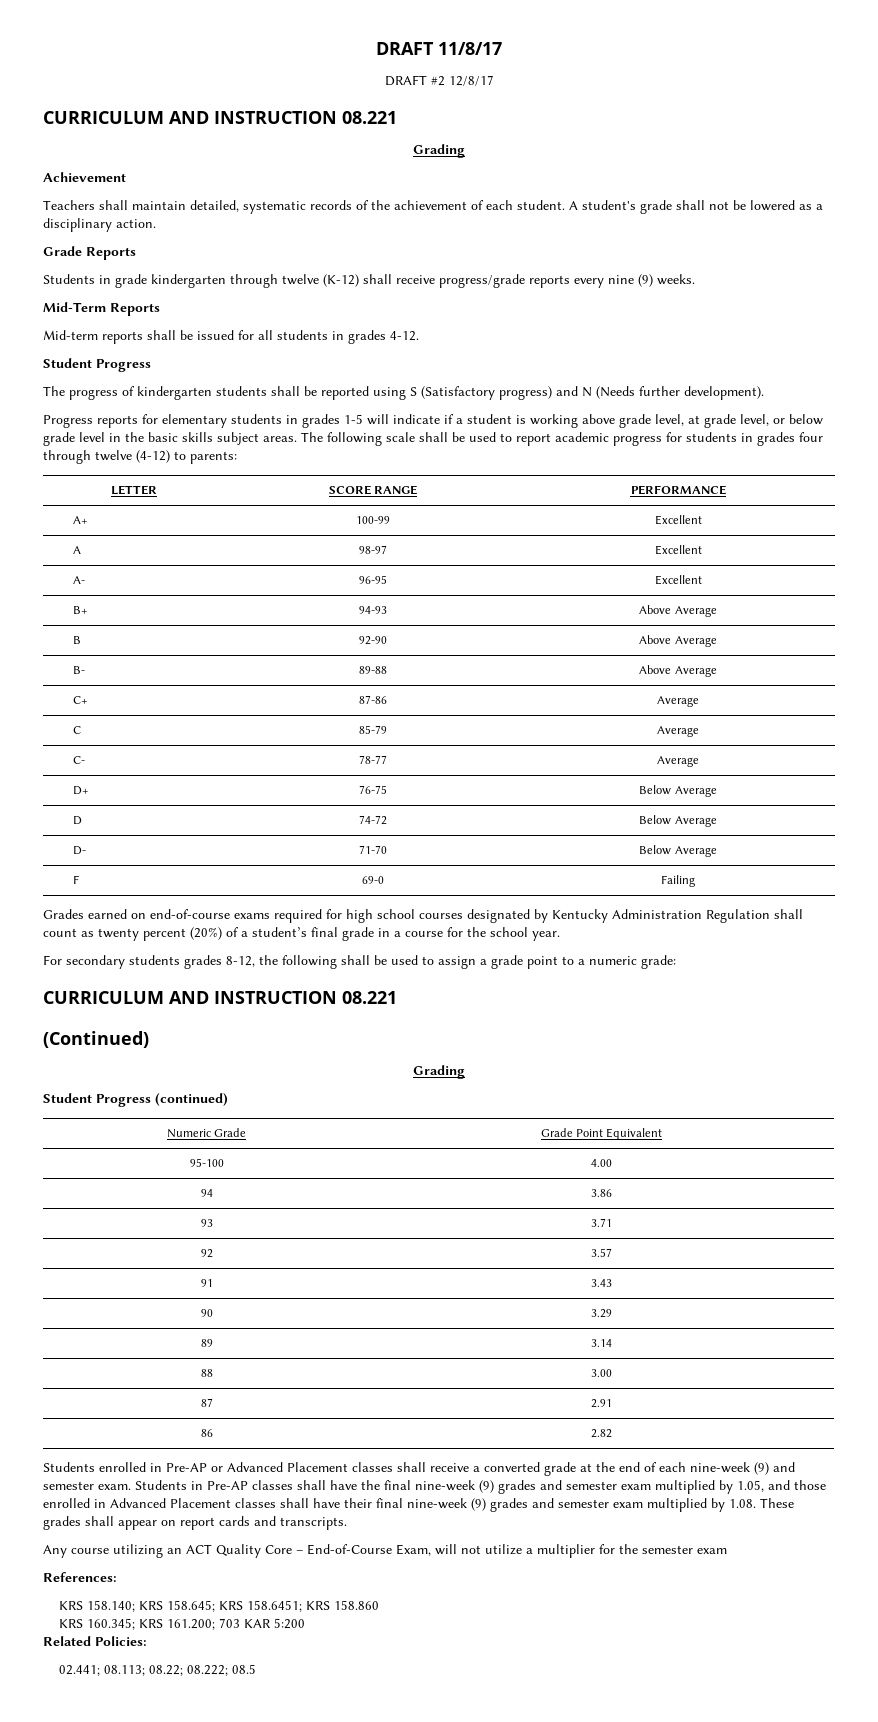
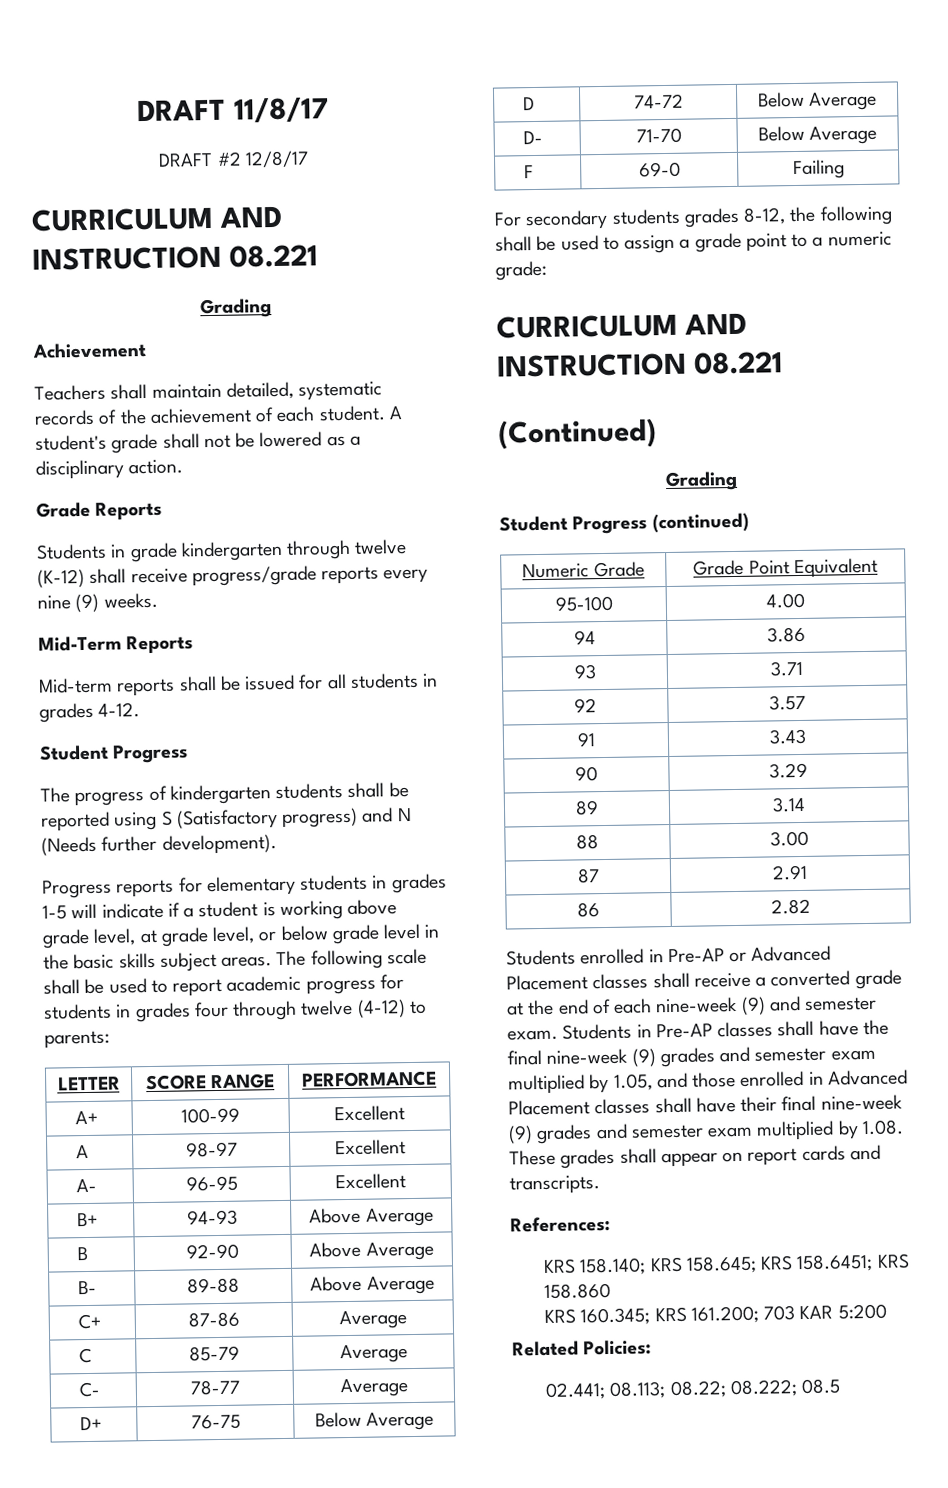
- Grades earned on end-of-course exams required for high school courses designated by Kentucky Administration Regulation shall count as twenty percent (20%) of a student’s final grade in a course for the school year.
- Any course utilizing an ACT Quality Core – End-of-Course Exam, will not utilize a multiplier for the semester exam

